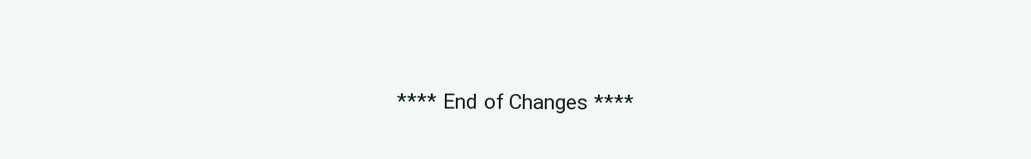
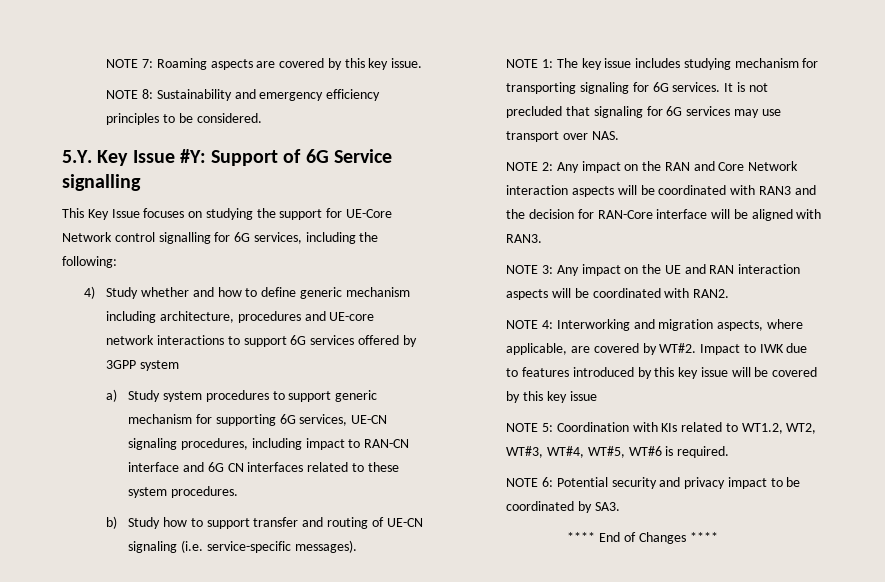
+ NOTE 7: Roaming aspects are covered by this key issue.
+ NOTE 8: Sustainability and emergency efficiency principles to be considered.
+ 5.Y. Key Issue #Y: Support of 6G Service signalling
+ This Key Issue focuses on studying the support for UE-Core Network control signalling for 6G services, including the following:
+ 4) Study whether and how to define generic mechanism including architecture, procedures and UE-core network interactions to support 6G services offered by 3GPP system
+ a) Study system procedures to support generic mechanism for supporting 6G services, UE-CN signaling procedures, including impact to RAN-CN interface and 6G CN interfaces related to these system procedures.
+ b) Study how to support transfer and routing of UE-CN signaling (i.e. service-specific messages).
+ NOTE 1: The key issue includes studying mechanism for transporting signaling for 6G services. It is not precluded that signaling for 6G services may use transport over NAS.
+ NOTE 2: Any impact on the RAN and Core Network interaction aspects will be coordinated with RAN3 and the decision for RAN-Core interface will be aligned with RAN3.
+ NOTE 3: Any impact on the UE and RAN interaction aspects will be coordinated with RAN2.
+ NOTE 4: Interworking and migration aspects, where applicable, are covered by WT#2. Impact to IWK due to features introduced by this key issue will be covered by this key issue
+ NOTE 5: Coordination with KIs related to WT1.2, WT2, WT#3, WT#4, WT#5, WT#6 is required.
+ NOTE 6: Potential security and privacy impact to be coordinated by SA3.

